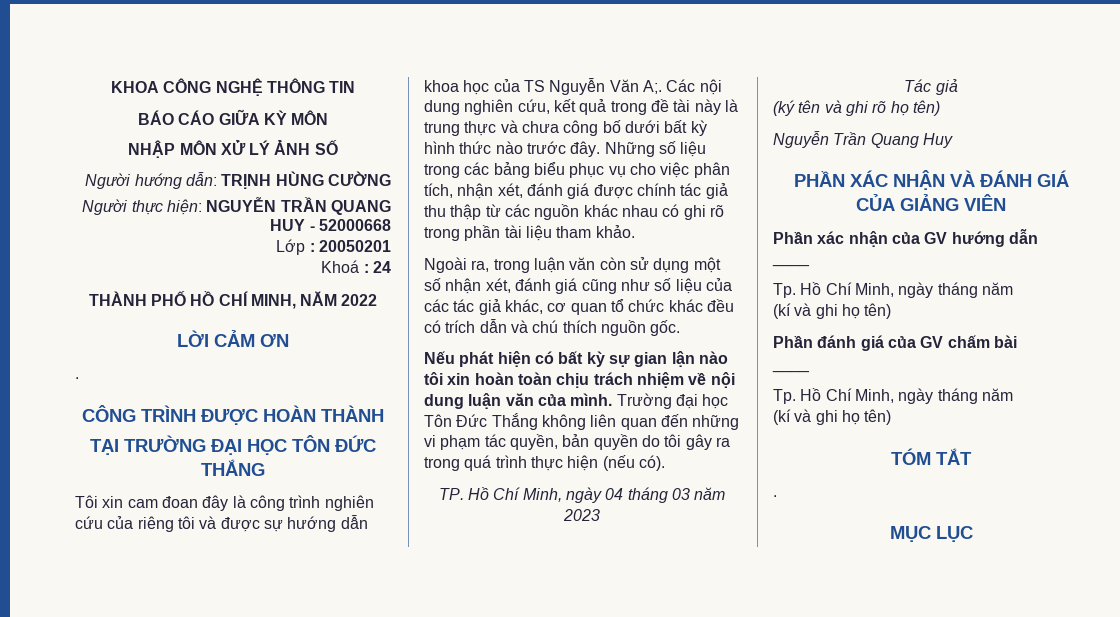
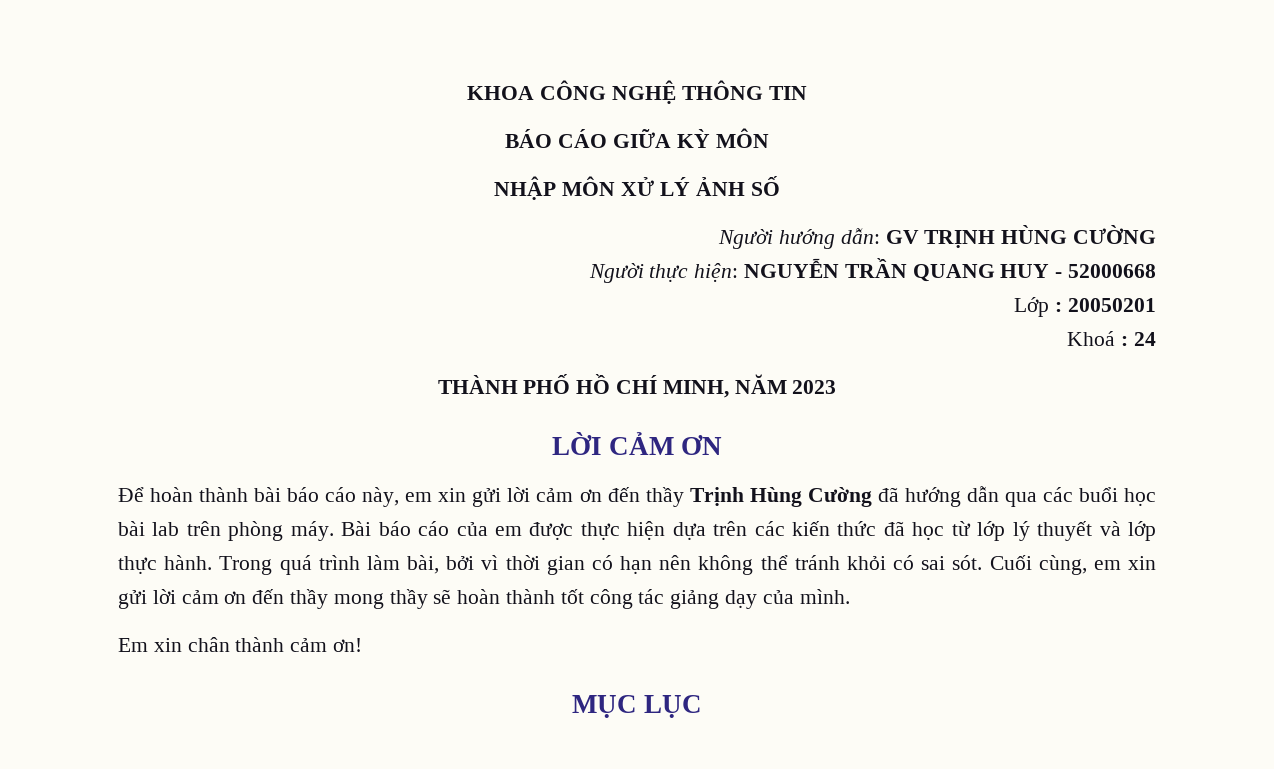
- Người hướng dẫn: TRỊNH HÙNG CƯỜNG
+ Người hướng dẫn: GV TRỊNH HÙNG CƯỜNG
- THÀNH PHỐ HỒ CHÍ MINH, NĂM 2022
+ THÀNH PHỐ HỒ CHÍ MINH, NĂM 2023
  LỜI CẢM ƠN
- .
- CÔNG TRÌNH ĐƯỢC HOÀN THÀNH
- TẠI TRƯỜNG ĐẠI HỌC TÔN ĐỨC THẮNG
- Tôi xin cam đoan đây là công trình nghiên cứu của riêng tôi và được sự hướng dẫn khoa học của TS Nguyễn Văn A;. Các nội dung nghiên cứu, kết quả trong đề tài này là trung thực và chưa công bố dưới bất kỳ hình thức nào trước đây. Những số liệu trong các bảng biểu phục vụ cho việc phân tích, nhận xét, đánh giá được chính tác giả thu thập từ các nguồn khác nhau có ghi rõ trong phần tài liệu tham khảo.
- Ngoài ra, trong luận văn còn sử dụng một số nhận xét, đánh giá cũng như số liệu của các tác giả khác, cơ quan tổ chức khác đều có trích dẫn và chú thích nguồn gốc.
- Nếu phát hiện có bất kỳ sự gian lận nào tôi xin hoàn toàn chịu trách nhiệm về nội dung luận văn của mình. Trường đại học Tôn Đức Thắng không liên quan đến những vi phạm tác quyền, bản quyền do tôi gây ra trong quá trình thực hiện (nếu có).
- TP. Hồ Chí Minh, ngày 04 tháng 03 năm 2023
- Tác giả
- (ký tên và ghi rõ họ tên)
- Nguyễn Trần Quang Huy
- PHẦN XÁC NHẬN VÀ ĐÁNH GIÁ CỦA GIẢNG VIÊN
- Phần xác nhận của GV hướng dẫn
- ____
- Tp. Hồ Chí Minh, ngày tháng năm
- (kí và ghi họ tên)
- Phần đánh giá của GV chấm bài
- ____
- Tp. Hồ Chí Minh, ngày tháng năm
- (kí và ghi họ tên)
- TÓM TẮT
- .
+ Để hoàn thành bài báo cáo này, em xin gửi lời cảm ơn đến thầy Trịnh Hùng Cường đã hướng dẫn qua các buổi học bài lab trên phòng máy. Bài báo cáo của em được thực hiện dựa trên các kiến thức đã học từ lớp lý thuyết và lớp thực hành. Trong quá trình làm bài, bởi vì thời gian có hạn nên không thể tránh khỏi có sai sót. Cuối cùng, em xin gửi lời cảm ơn đến thầy mong thầy sẽ hoàn thành tốt công tác giảng dạy của mình.
+ Em xin chân thành cảm ơn!

